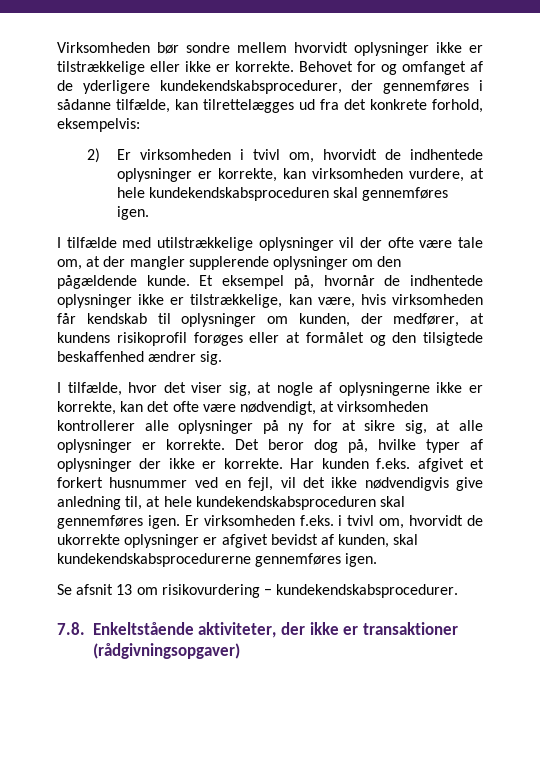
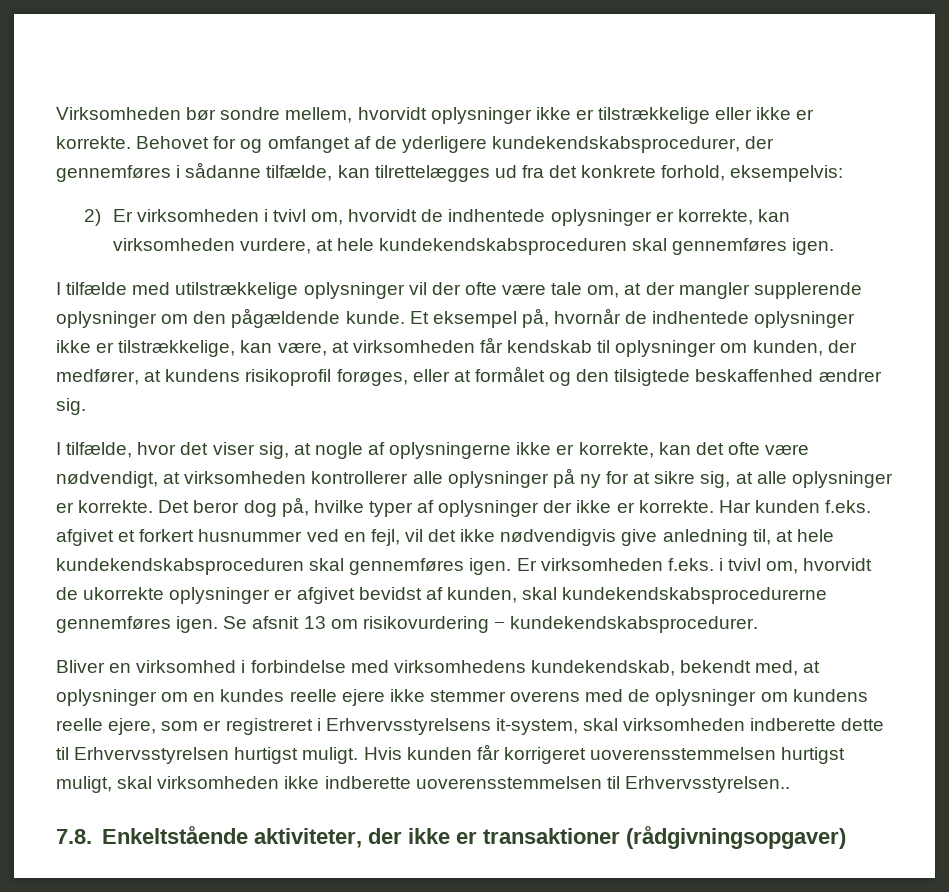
- Virksomheden bør sondre mellem hvorvidt oplysninger ikke er tilstrækkelige eller ikke er korrekte.
+ Virksomheden bør sondre mellem, hvorvidt oplysninger ikke er tilstrækkelige eller ikke er korrekte.
- Et eksempel på, hvornår de indhentede oplysninger ikke er tilstrækkelige, kan være, hvis virksomheden får kendskab til oplysninger om kunden, der medfører, at kundens risikoprofil forøges eller at formålet og den tilsigtede beskaffenhed ændrer sig.
+ Et eksempel på, hvornår de indhentede oplysninger ikke er tilstrækkelige, kan være, at virksomheden får kendskab til oplysninger om kunden, der medfører, at kundens risikoprofil forøges, eller at formålet og den tilsigtede beskaffenhed ændrer sig.
- Er virksomheden f.eks. i tvivl om, hvorvidt de ukorrekte oplysninger er afgivet bevidst af kunden, skal kundekendskabsprocedurerne gennemføres igen.
- Se afsnit 13 om risikovurdering − kundekendskabsprocedurer.
+ Er virksomheden f.eks. i tvivl om, hvorvidt de ukorrekte oplysninger er afgivet bevidst af kunden, skal kundekendskabsprocedurerne gennemføres igen. Se afsnit 13 om risikovurdering − kundekendskabsprocedurer.
+ Bliver en virksomhed i forbindelse med virksomhedens kundekendskab, bekendt med, at oplysninger om en kundes reelle ejere ikke stemmer overens med de oplysninger om kundens reelle ejere, som er registreret i Erhvervsstyrelsens it-system, skal virksomheden indberette dette til Erhvervsstyrelsen hurtigst muligt. Hvis kunden får korrigeret uoverensstemmelsen hurtigst muligt, skal virksomheden ikke indberette uoverensstemmelsen til Erhvervsstyrelsen..

